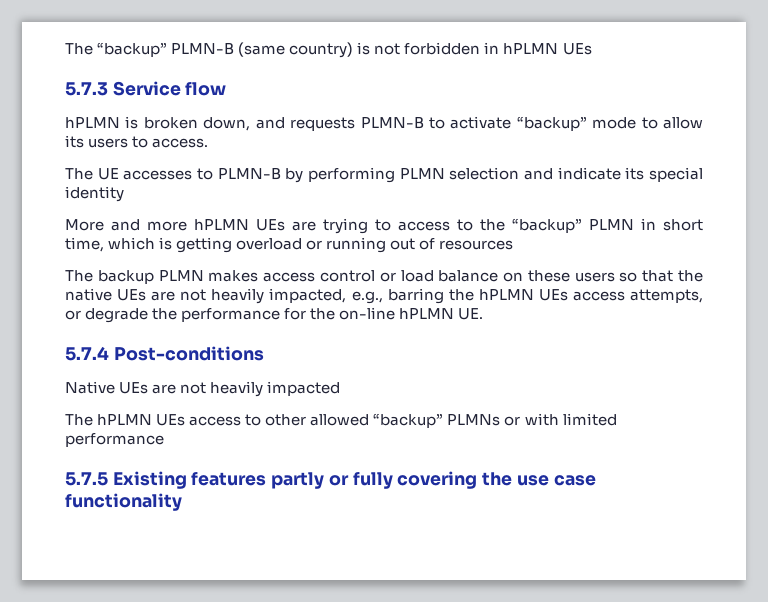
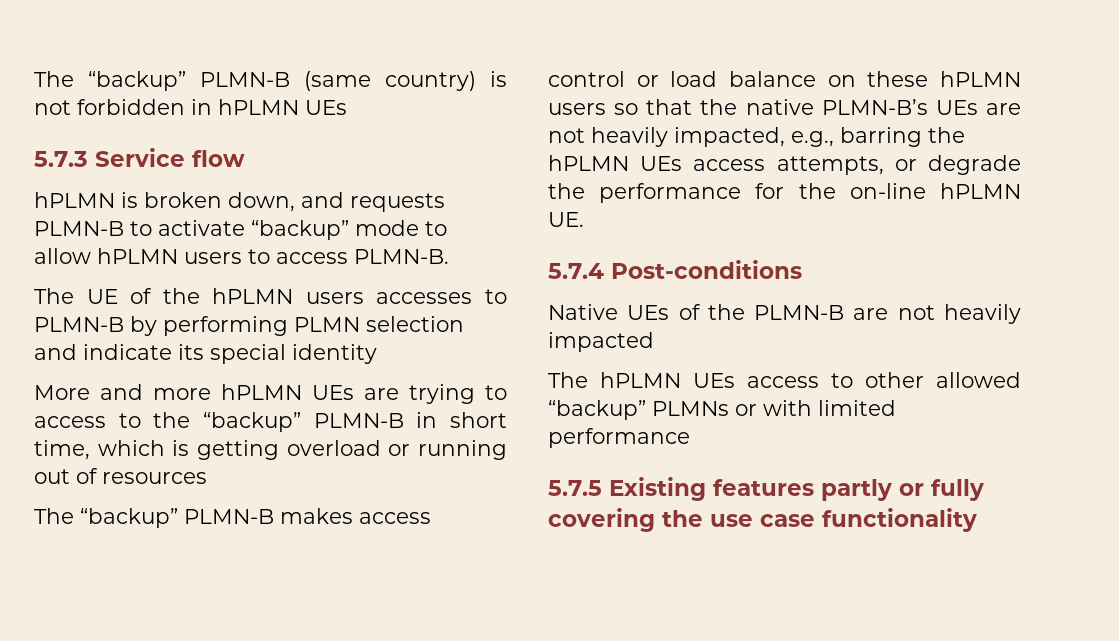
- hPLMN is broken down, and requests PLMN-B to activate “backup” mode to allow its users to access.
+ hPLMN is broken down, and requests PLMN-B to activate “backup” mode to allow hPLMN users to access PLMN-B.
- The UE accesses to PLMN-B by performing PLMN selection and indicate its special identity
+ The UE of the hPLMN users accesses to PLMN-B by performing PLMN selection and indicate its special identity
- More and more hPLMN UEs are trying to access to the “backup” PLMN in short time, which is getting overload or running out of resources
+ More and more hPLMN UEs are trying to access to the “backup” PLMN-B in short time, which is getting overload or running out of resources
- The backup PLMN makes access control or load balance on these users so that the native UEs are not heavily impacted, e.g., barring the hPLMN UEs access attempts, or degrade the performance for the on-line hPLMN UE.
+ The “backup” PLMN-B makes access control or load balance on these hPLMN users so that the native PLMN-B’s UEs are not heavily impacted, e.g., barring the hPLMN UEs access attempts, or degrade the performance for the on-line hPLMN UE.
- Native UEs are not heavily impacted
+ Native UEs of the PLMN-B are not heavily impacted

